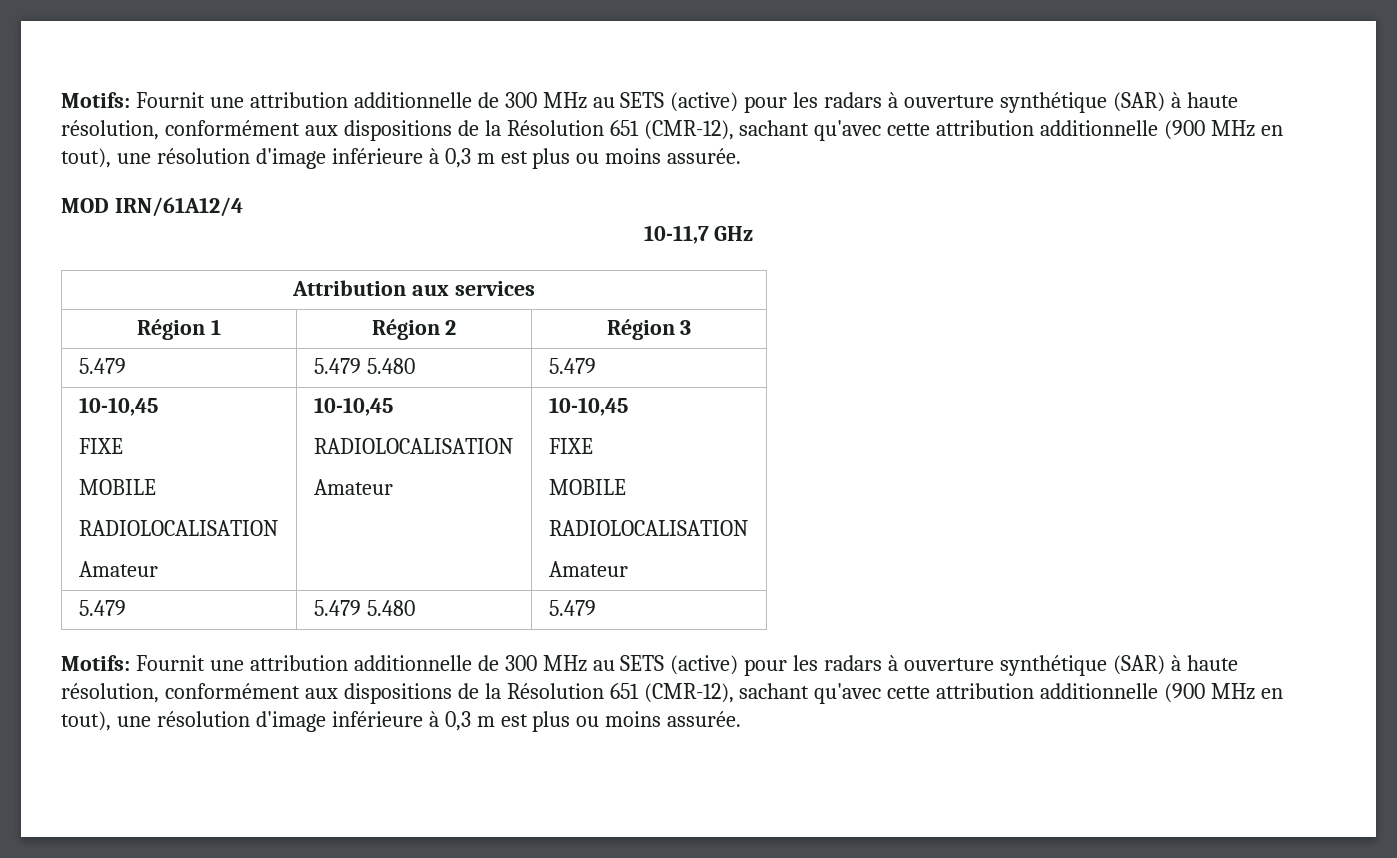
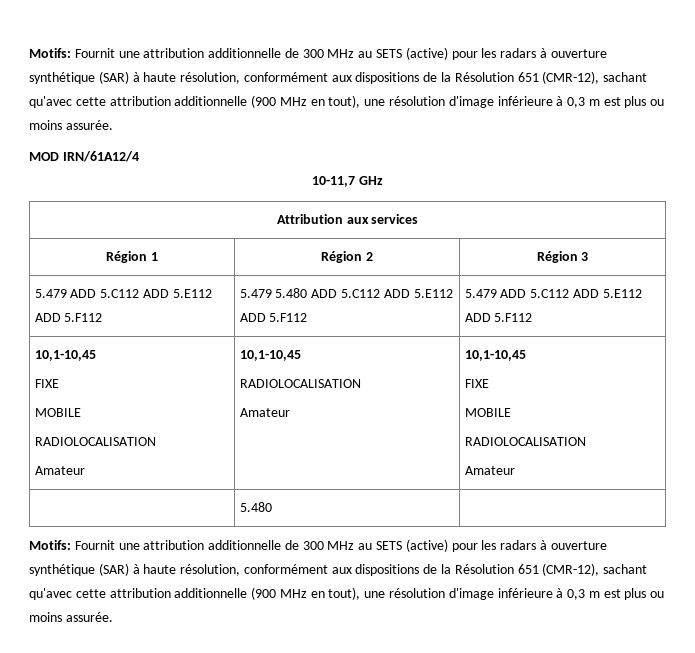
  Région 1 | Région 2 | Région 3
- 5.479 | 5.479 5.480 | 5.479
- 10-10,45
+ 5.479 ADD 5.C112 ADD 5.E112 ADD 5.F112 | 5.479 5.480 ADD 5.C112 ADD 5.E112 ADD 5.F112 | 5.479 ADD 5.C112 ADD 5.E112 ADD 5.F112
+ 10,1-10,45
  FIXE
  MOBILE
  RADIOLOCALISATION
- Amateur | 10-10,45
+ Amateur | 10,1-10,45
  RADIOLOCALISATION
- Amateur | 10-10,45
+ Amateur | 10,1-10,45
  FIXE
  MOBILE
  RADIOLOCALISATION
  Amateur
- 5.479 | 5.479 5.480 | 5.479
+ | 5.480 |

